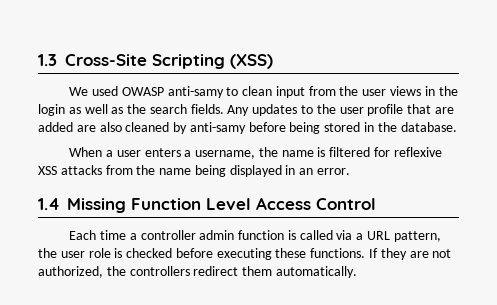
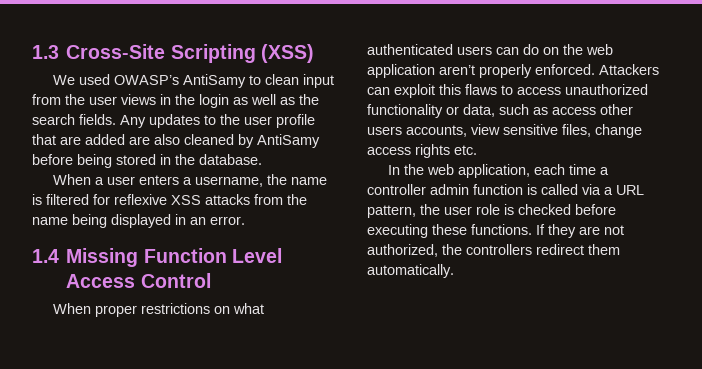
- We used OWASP anti-samy to clean input from the user views in the login as well as the search fields.
+ We used OWASP’s AntiSamy to clean input from the user views in the login as well as the search fields.
- Any updates to the user profile that are added are also cleaned by anti-samy before being stored in the database.
+ Any updates to the user profile that are added are also cleaned by AntiSamy before being stored in the database.
- Each time a controller admin function is called via a URL pattern, the user role is checked before executing these functions.
+ When proper restrictions on what authenticated users can do on the web application aren’t properly enforced. Attackers can exploit this flaws to access unauthorized functionality or data, such as access other users accounts, view sensitive files, change access rights etc.
+ In the web application, each time a controller admin function is called via a URL pattern, the user role is checked before executing these functions.

